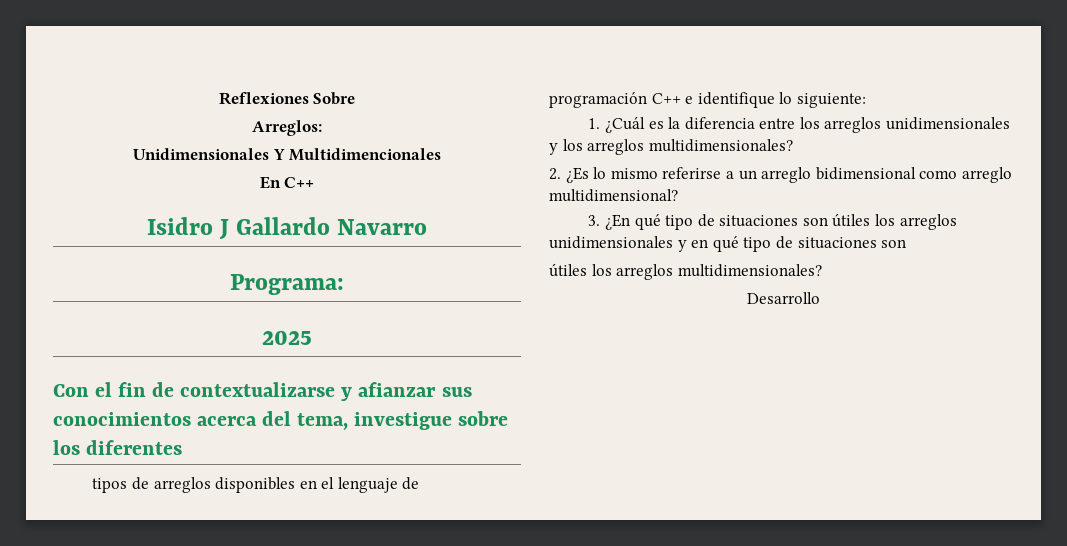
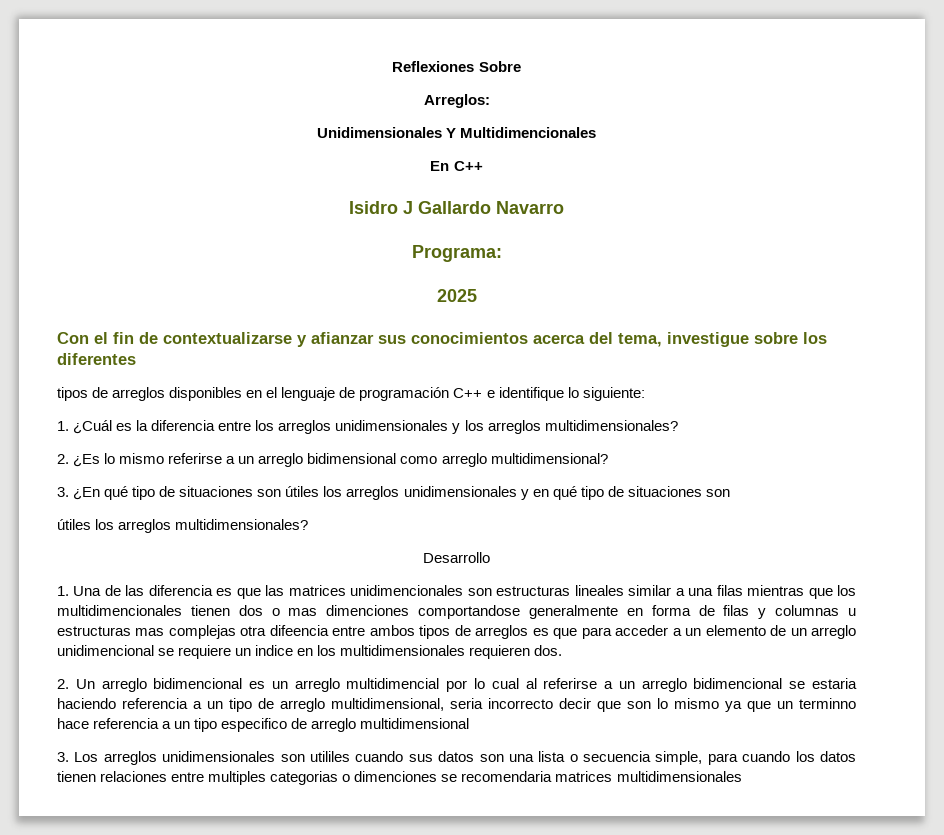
+ 1. Una de las diferencia es que las matrices unidimencionales son estructuras lineales similar a una filas mientras que los multidimencionales tienen dos o mas dimenciones comportandose generalmente en forma de filas y columnas u estructuras mas complejas otra difeencia entre ambos tipos de arreglos es que para acceder a un elemento de un arreglo unidimencional se requiere un indice en los multidimensionales requieren dos.
+ 2. Un arreglo bidimencional es un arreglo multidimencial por lo cual al referirse a un arreglo bidimencional se estaria haciendo referencia a un tipo de arreglo multidimensional, seria incorrecto decir que son lo mismo ya que un terminno hace referencia a un tipo especifico de arreglo multidimensional
+ 3. Los arreglos unidimensionales son utililes cuando sus datos son una lista o secuencia simple, para cuando los datos tienen relaciones entre multiples categorias o dimenciones se recomendaria matrices multidimensionales

